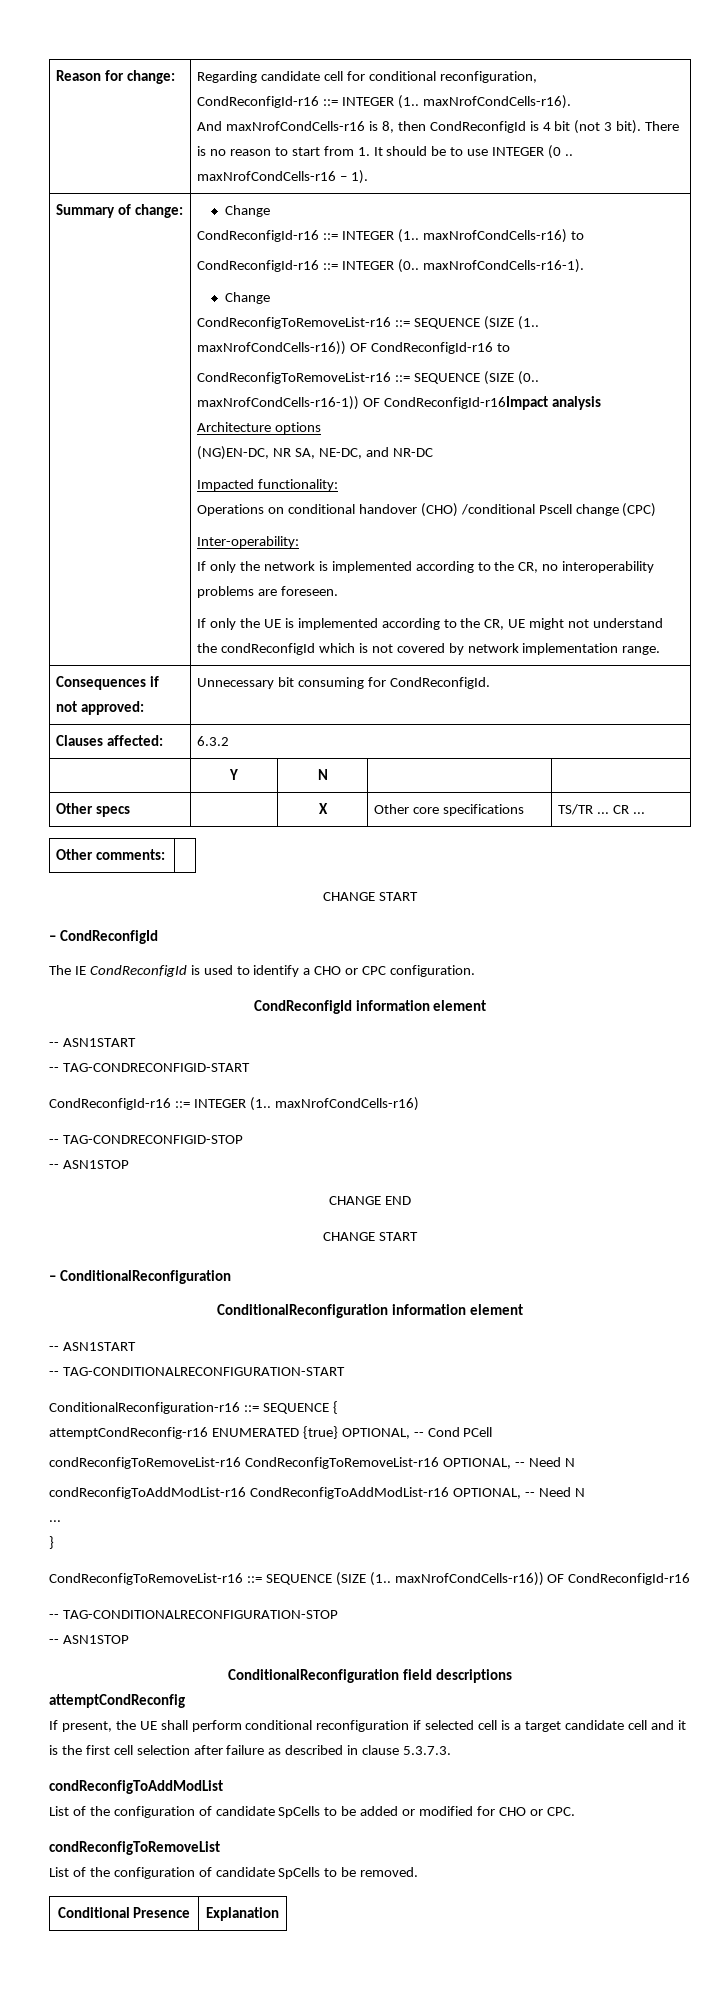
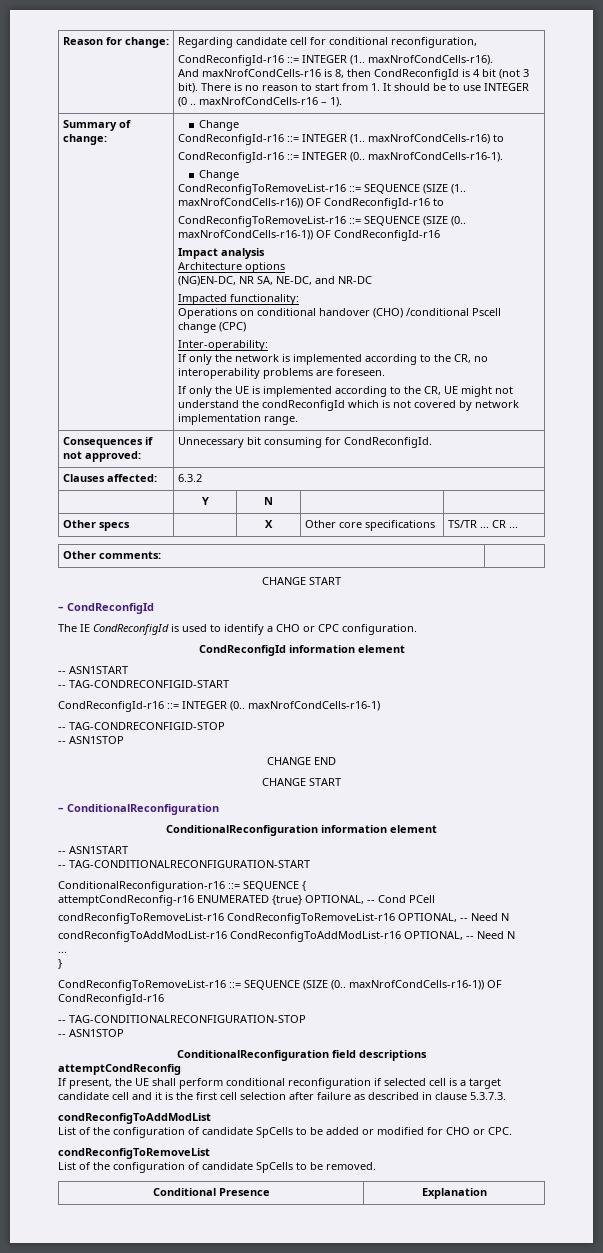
  CondReconfigToRemoveList-r16 ::= SEQUENCE (SIZE (1.. maxNrofCondCells-r16)) OF CondReconfigId-r16 to
- CondReconfigToRemoveList-r16 ::= SEQUENCE (SIZE (0.. maxNrofCondCells-r16-1)) OF CondReconfigId-r16Impact analysis
+ CondReconfigToRemoveList-r16 ::= SEQUENCE (SIZE (0.. maxNrofCondCells-r16-1)) OF CondReconfigId-r16
+ Impact analysis
  -- TAG-CONDRECONFIGID-START
- CondReconfigId-r16 ::= INTEGER (1.. maxNrofCondCells-r16)
+ CondReconfigId-r16 ::= INTEGER (0.. maxNrofCondCells-r16-1)
  }
- CondReconfigToRemoveList-r16 ::= SEQUENCE (SIZE (1.. maxNrofCondCells-r16)) OF CondReconfigId-r16
+ CondReconfigToRemoveList-r16 ::= SEQUENCE (SIZE (0.. maxNrofCondCells-r16-1)) OF CondReconfigId-r16

